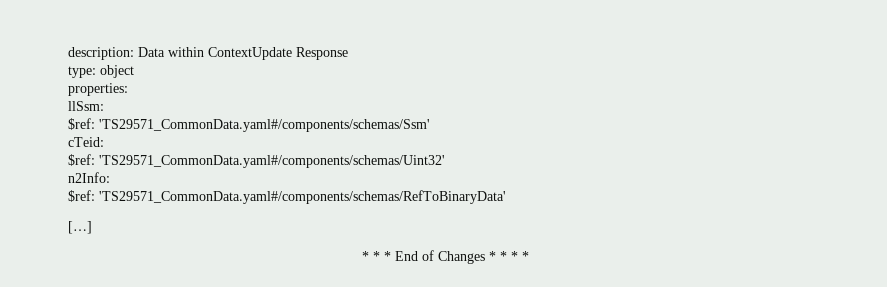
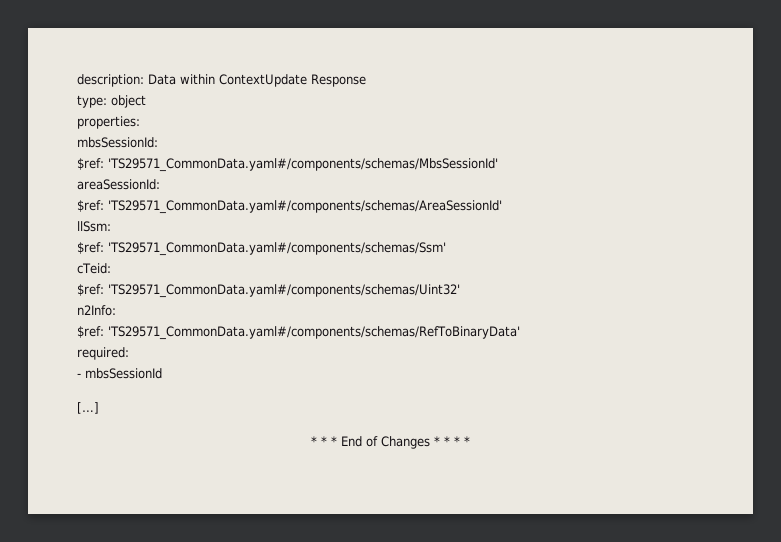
+ mbsSessionId:
+ $ref: 'TS29571_CommonData.yaml#/components/schemas/MbsSessionId'
+ areaSessionId:
+ $ref: 'TS29571_CommonData.yaml#/components/schemas/AreaSessionId'
+ required:
+ - mbsSessionId

